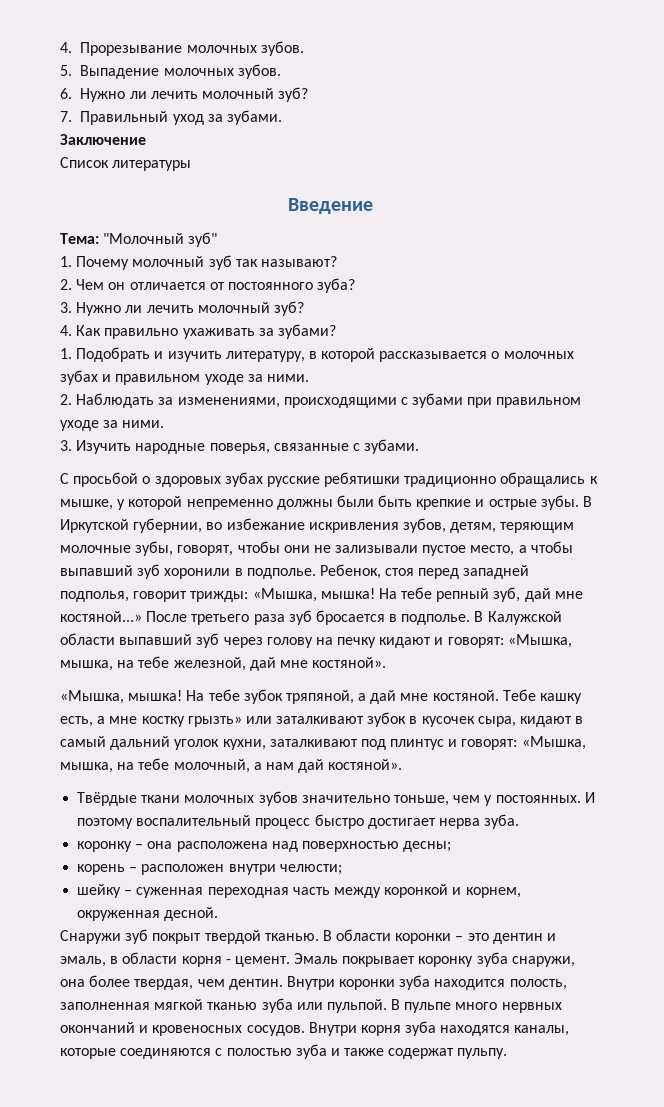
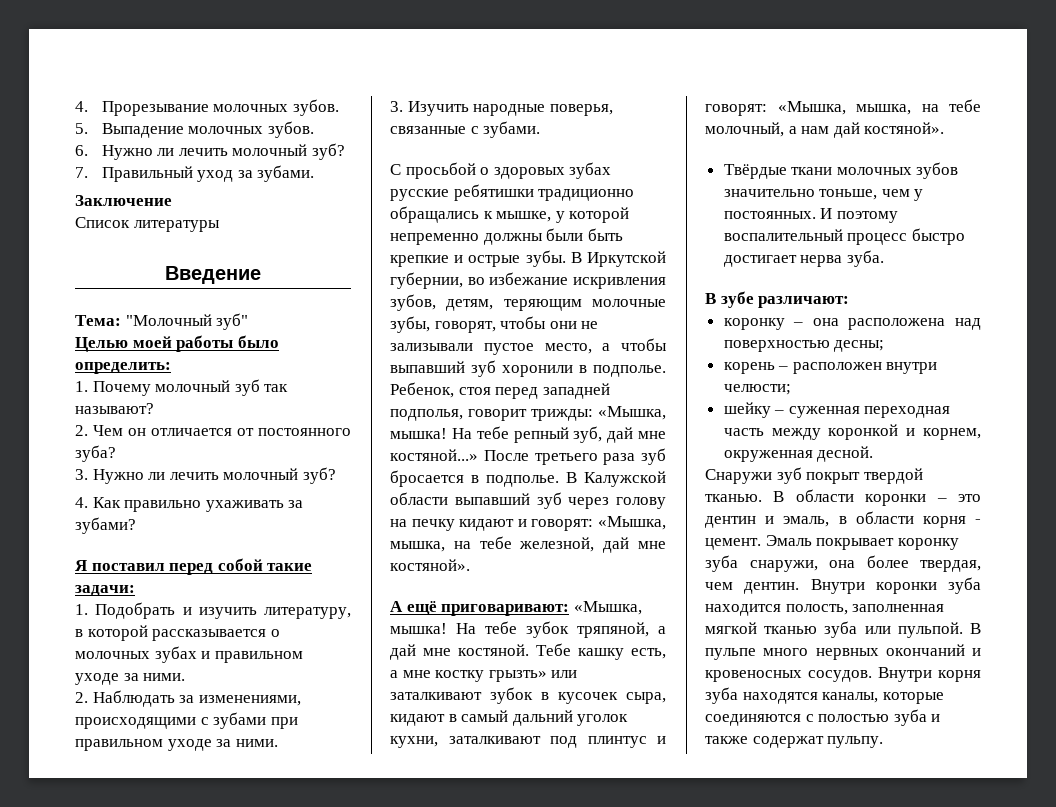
+ Целью моей работы было определить:
+ Я поставил перед собой такие задачи:
  В Калужской области выпавший зуб через голову на печку кидают и говорят: «Мышка, мышка, на тебе железной, дай мне костяной».
- «Мышка, мышка!
+ А ещё приговаривают: «Мышка, мышка!
+ В зубе различают:

